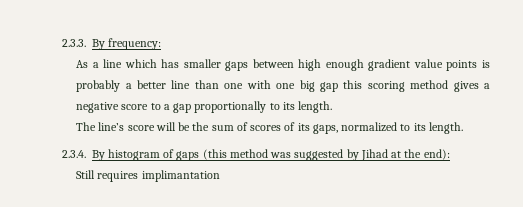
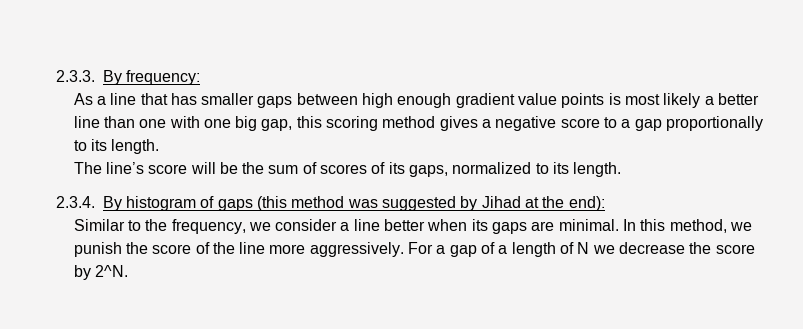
- As a line which has smaller gaps between high enough gradient value points is probably a better line than one with one big gap this scoring method gives a negative score to a gap proportionally to its length.
+ As a line that has smaller gaps between high enough gradient value points is most likely a better line than one with one big gap, this scoring method gives a negative score to a gap proportionally to its length.
- Still requires implimantation
+ Similar to the frequency, we consider a line better when its gaps are minimal. In this method, we punish the score of the line more aggressively. For a gap of a length of N we decrease the score by 2^N.

